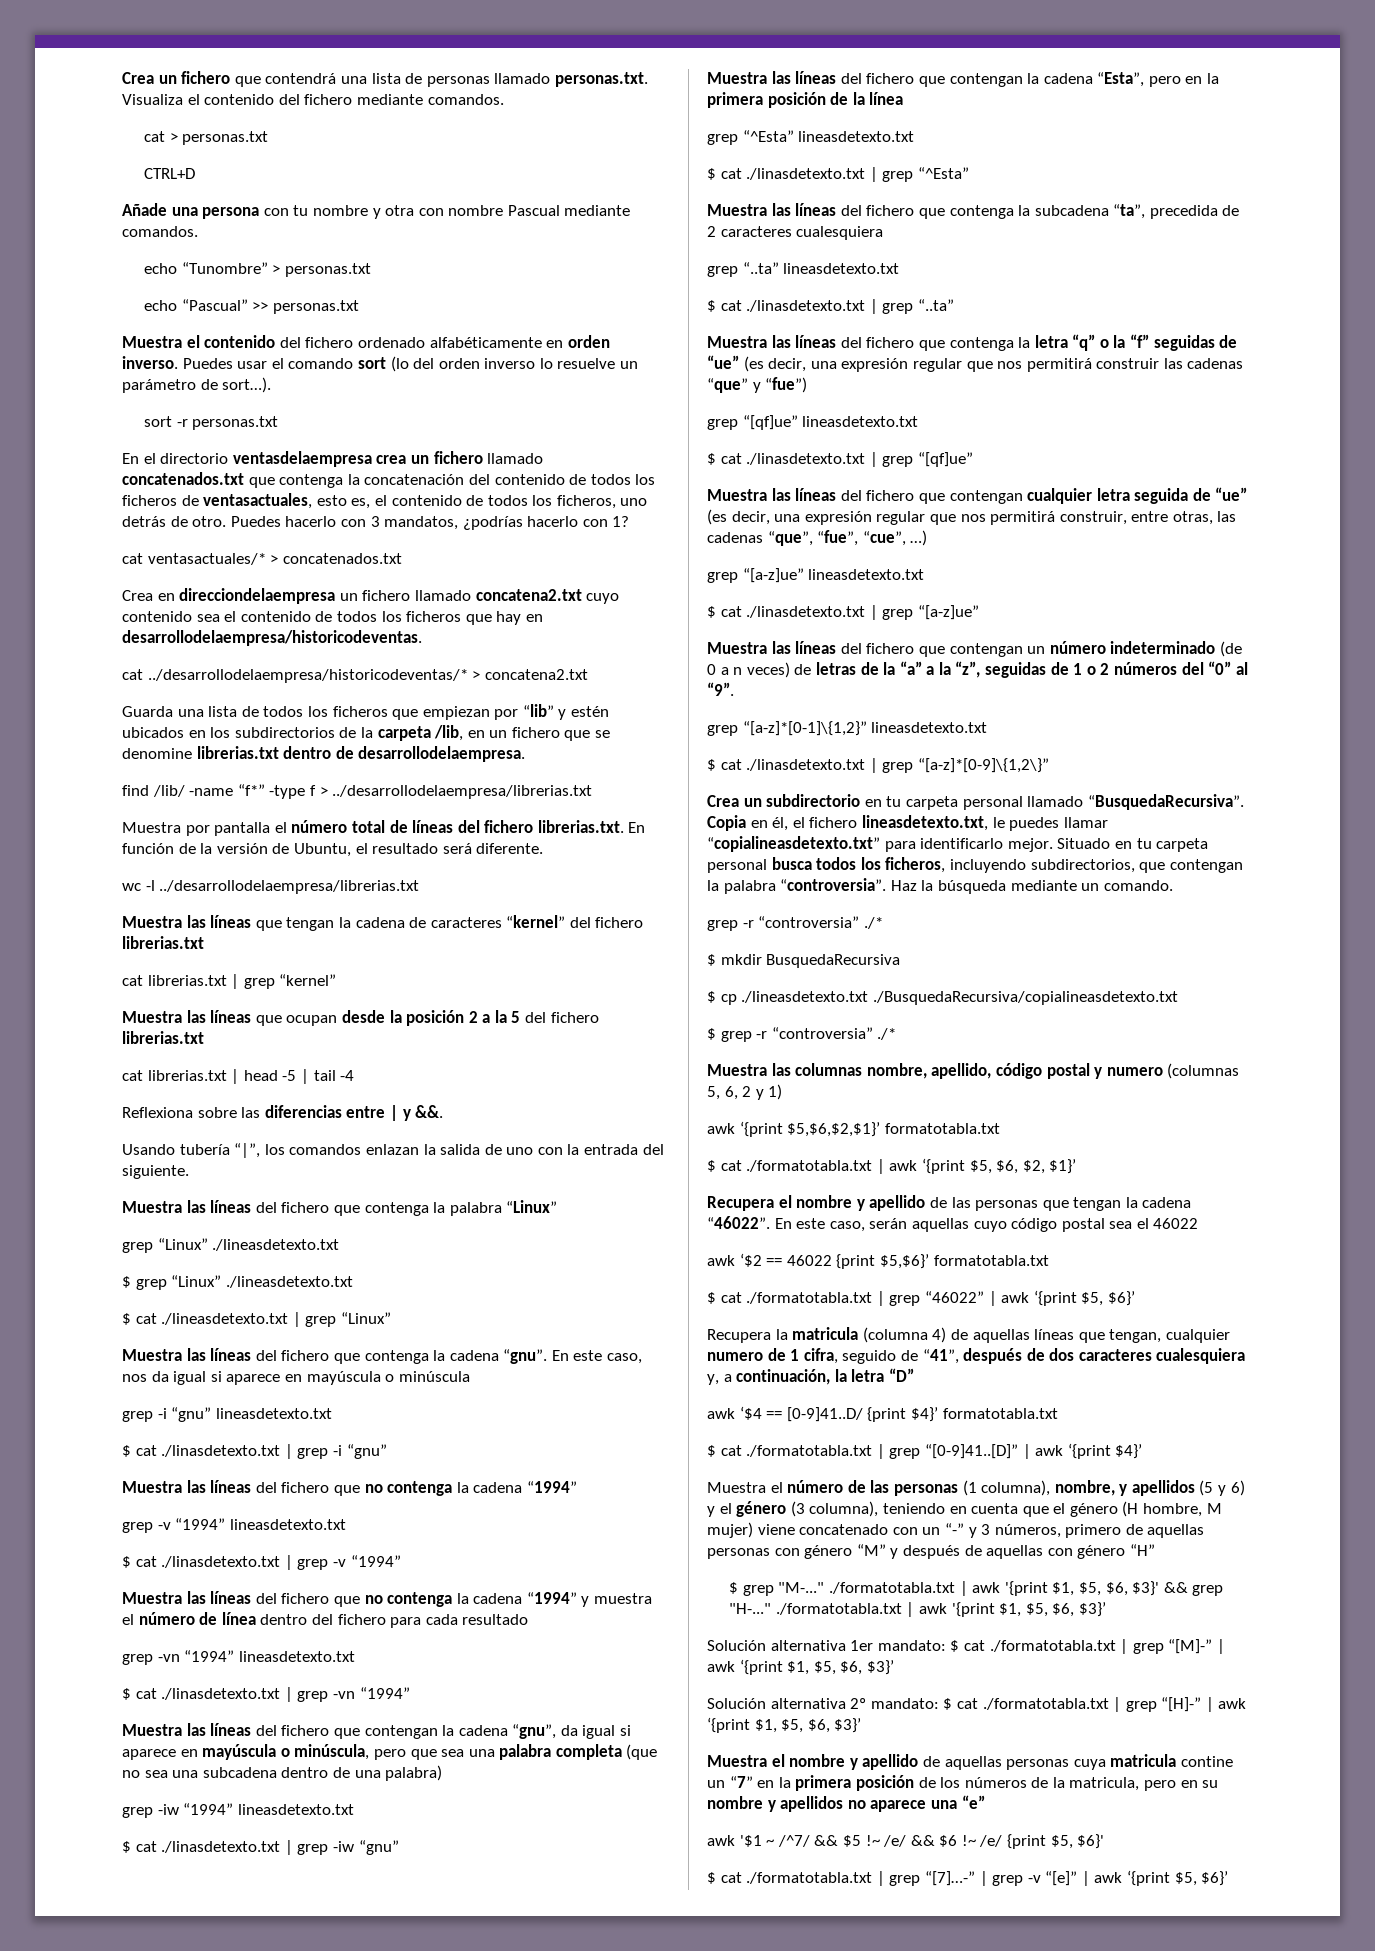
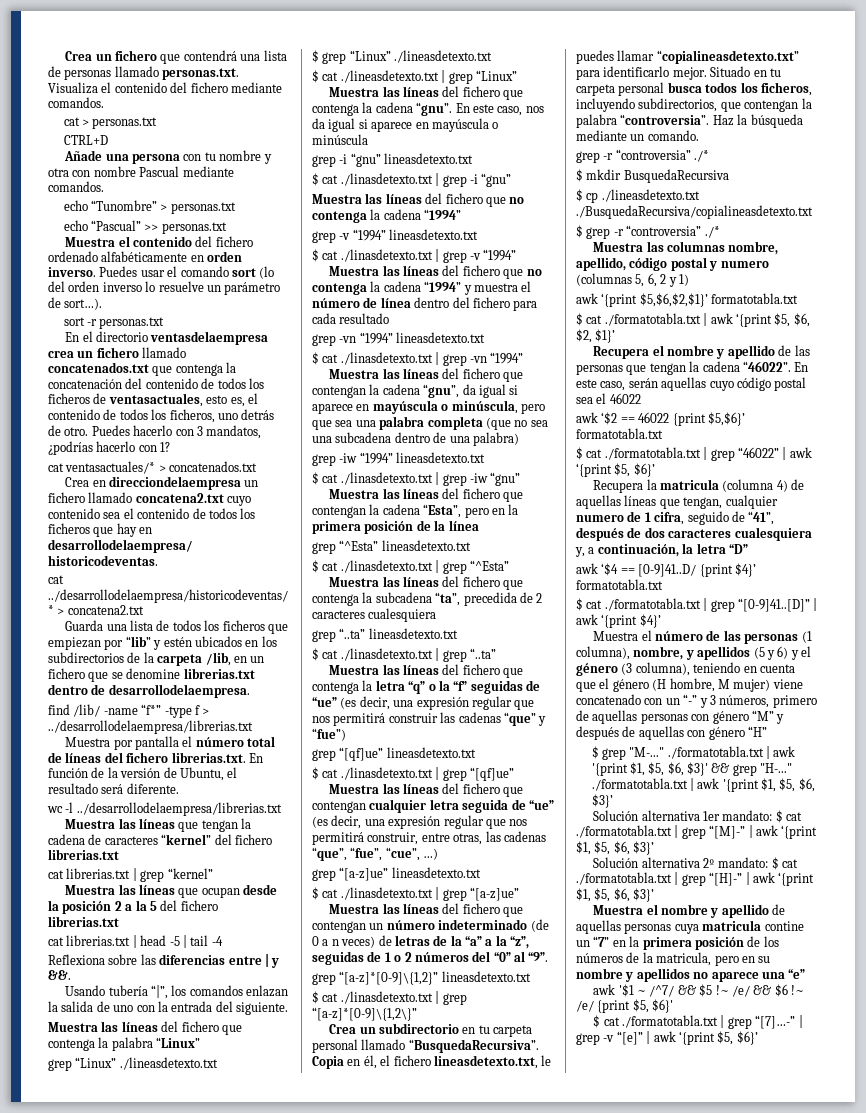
- grep “[a-z]*[0-1]\{1,2}” lineasdetexto.txt
+ grep “[a-z]*[0-9]\{1,2}” lineasdetexto.txt

